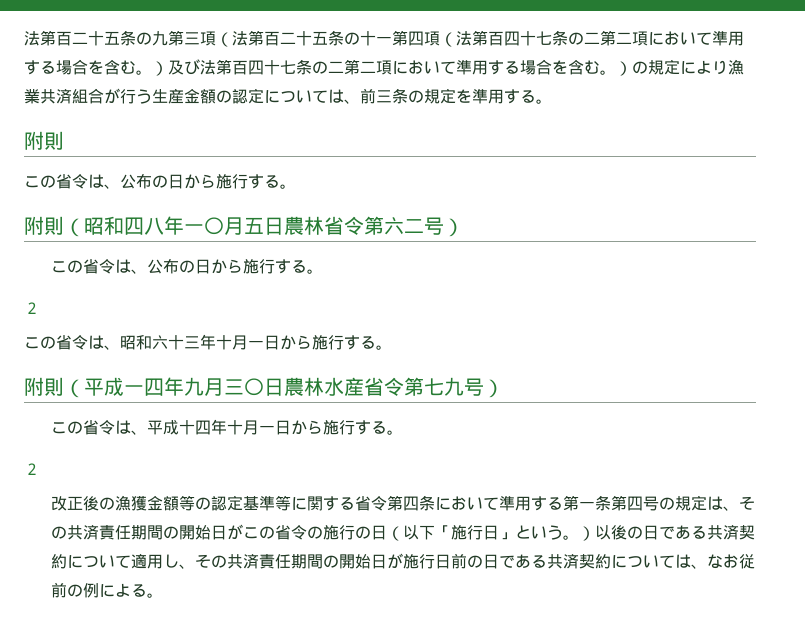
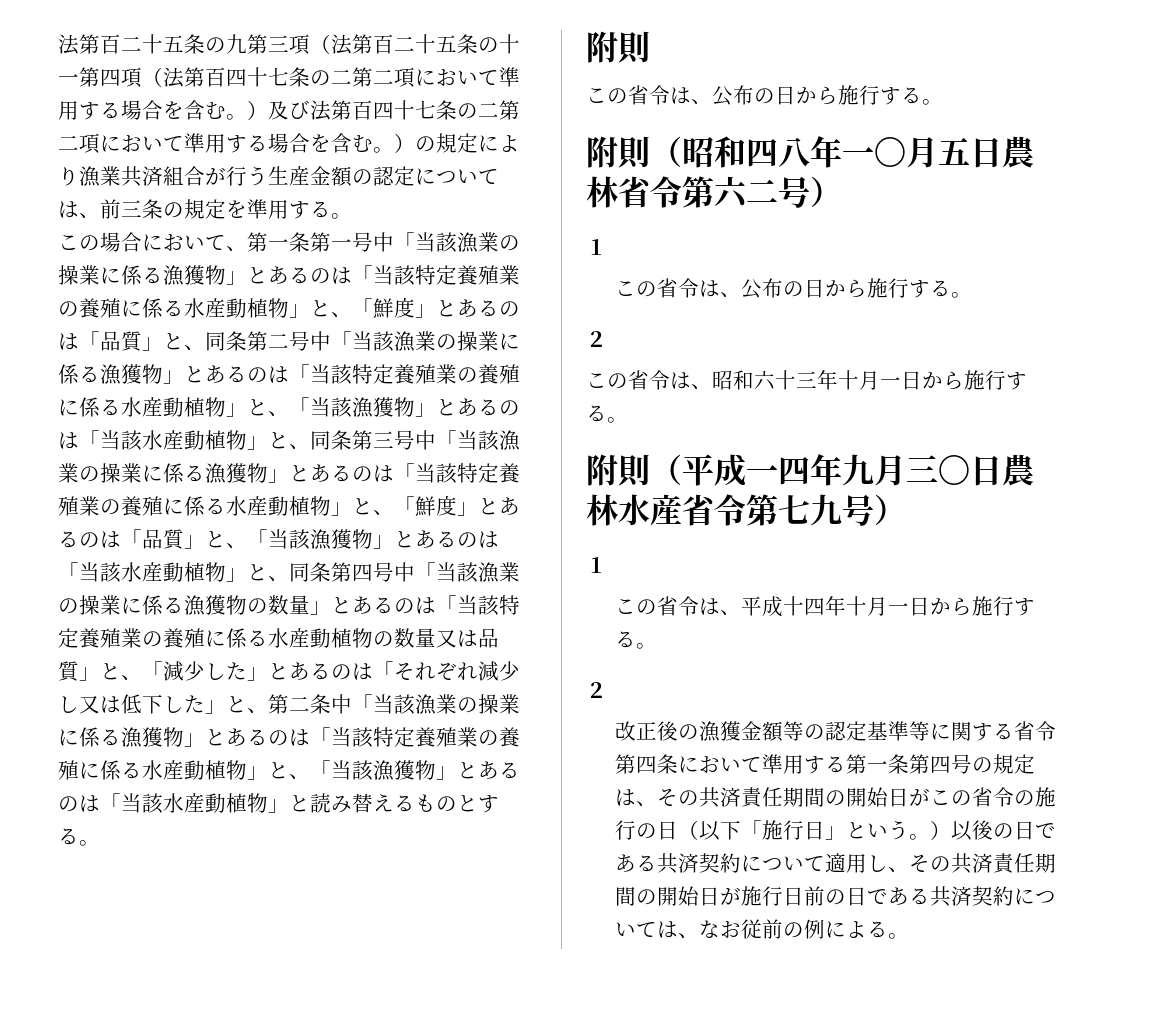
+ この場合において、第一条第一号中「当該漁業の操業に係る漁獲物」とあるのは「当該特定養殖業の養殖に係る水産動植物」と、「鮮度」とあるのは「品質」と、同条第二号中「当該漁業の操業に係る漁獲物」とあるのは「当該特定養殖業の養殖に係る水産動植物」と、「当該漁獲物」とあるのは「当該水産動植物」と、同条第三号中「当該漁業の操業に係る漁獲物」とあるのは「当該特定養殖業の養殖に係る水産動植物」と、「鮮度」とあるのは「品質」と、「当該漁獲物」とあるのは「当該水産動植物」と、同条第四号中「当該漁業の操業に係る漁獲物の数量」とあるのは「当該特定養殖業の養殖に係る水産動植物の数量又は品質」と、「減少した」とあるのは「それぞれ減少し又は低下した」と、第二条中「当該漁業の操業に係る漁獲物」とあるのは「当該特定養殖業の養殖に係る水産動植物」と、「当該漁獲物」とあるのは「当該水産動植物」と読み替えるものとする。
  附則（昭和四八年一〇月五日農林省令第六二号）
+ １
  附則（平成一四年九月三〇日農林水産省令第七九号）
+ １

